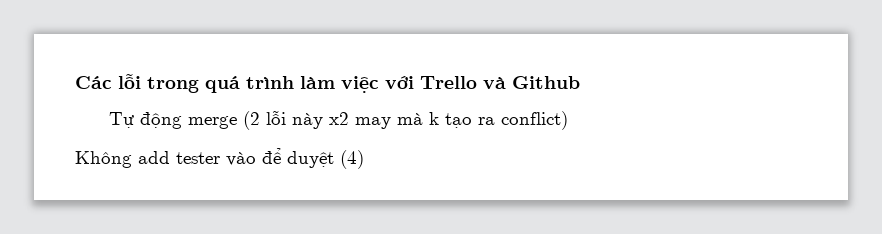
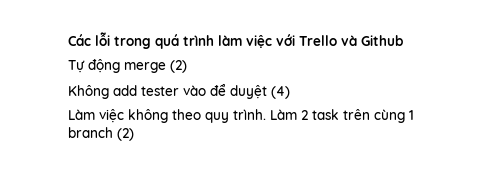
- Tự động merge (2 lỗi này x2 may mà k tạo ra conflict)
+ Tự động merge (2)
+ Làm việc không theo quy trình. Làm 2 task trên cùng 1 branch (2)

